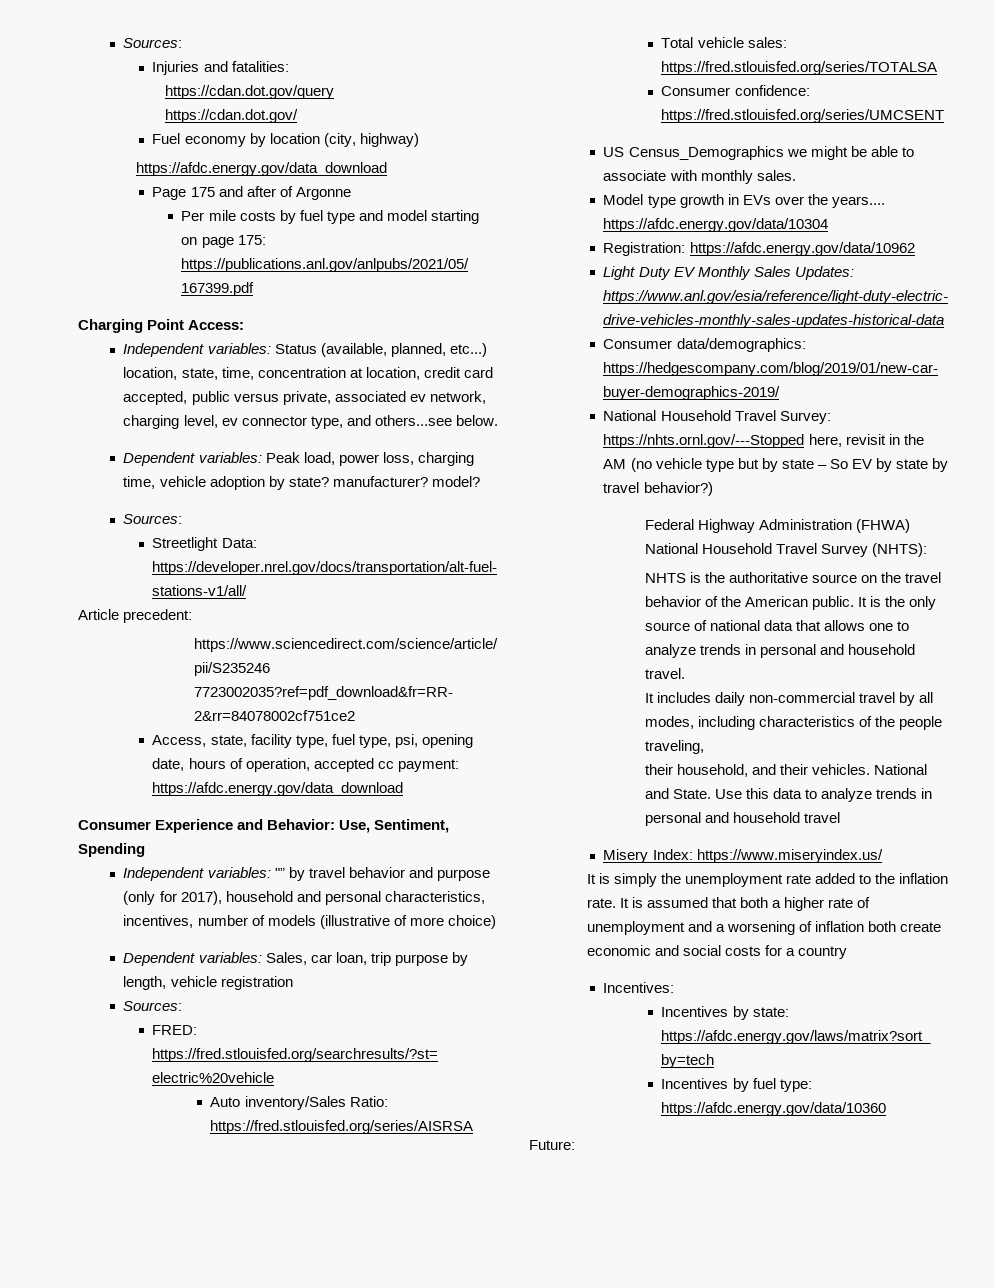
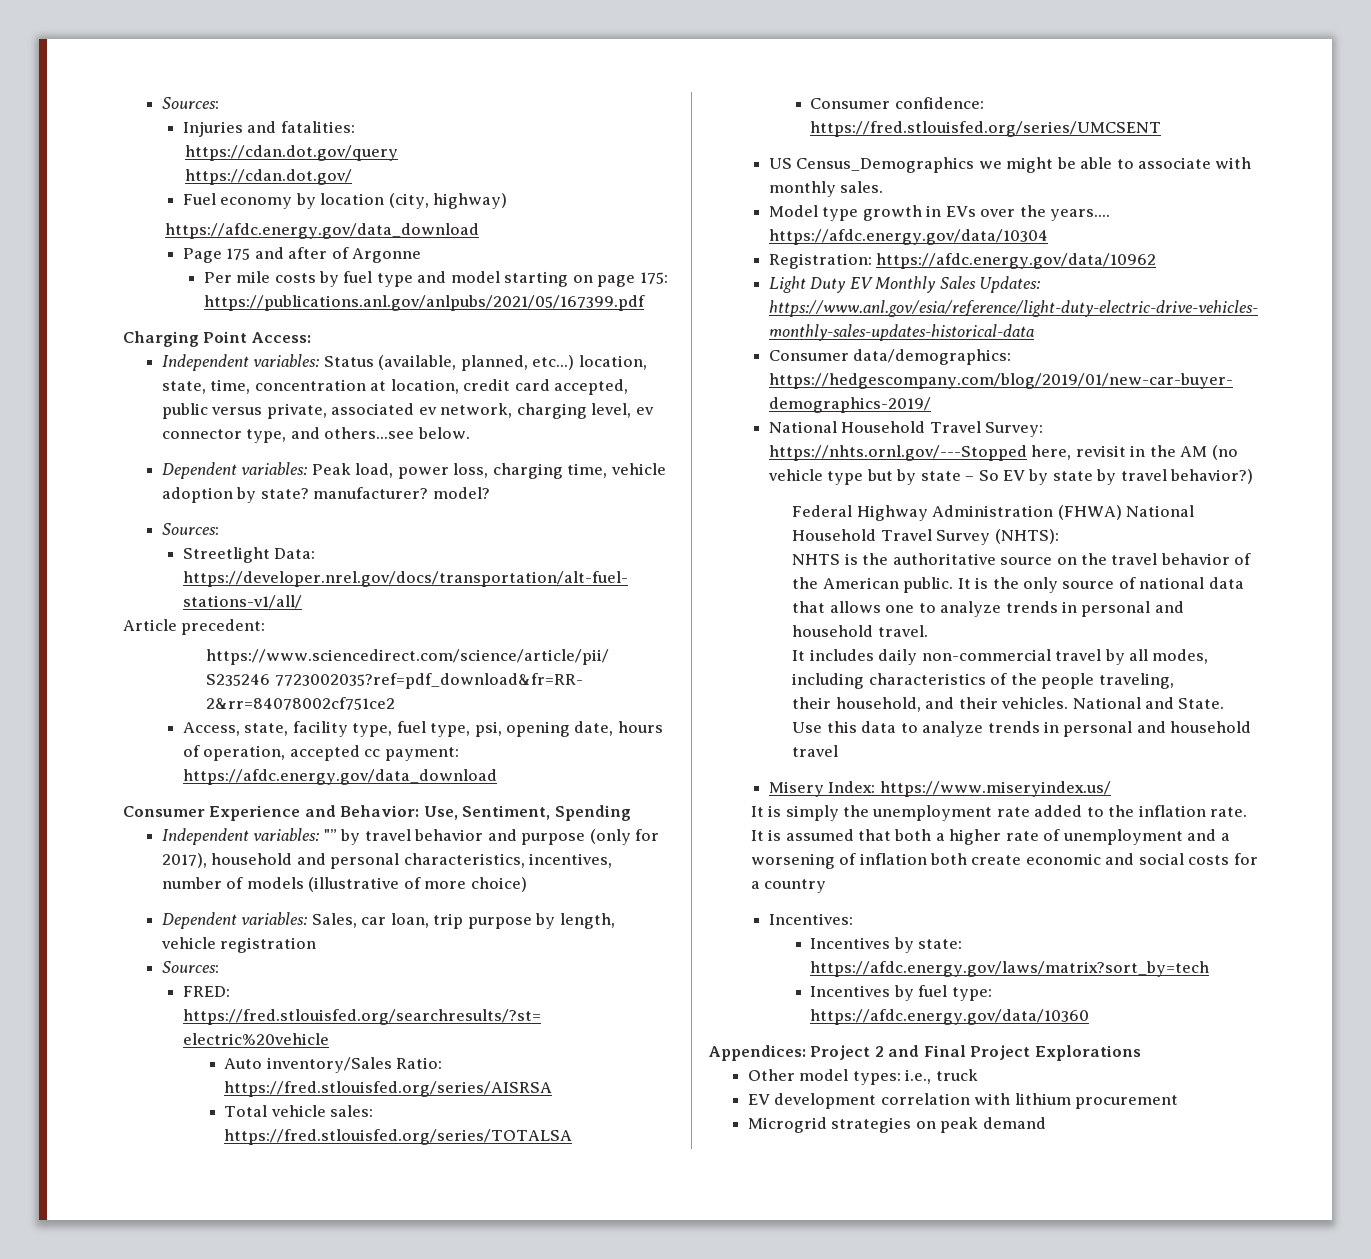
- Future:
+ Appendices: Project 2 and Final Project Explorations
+ Other model types: i.e., truck
+ EV development correlation with lithium procurement
+ Microgrid strategies on peak demand

